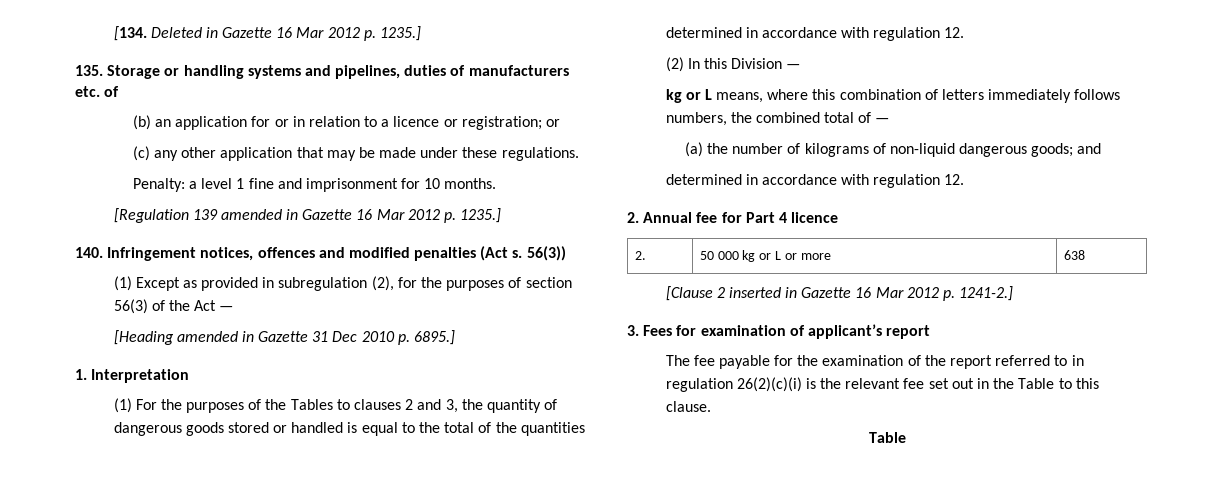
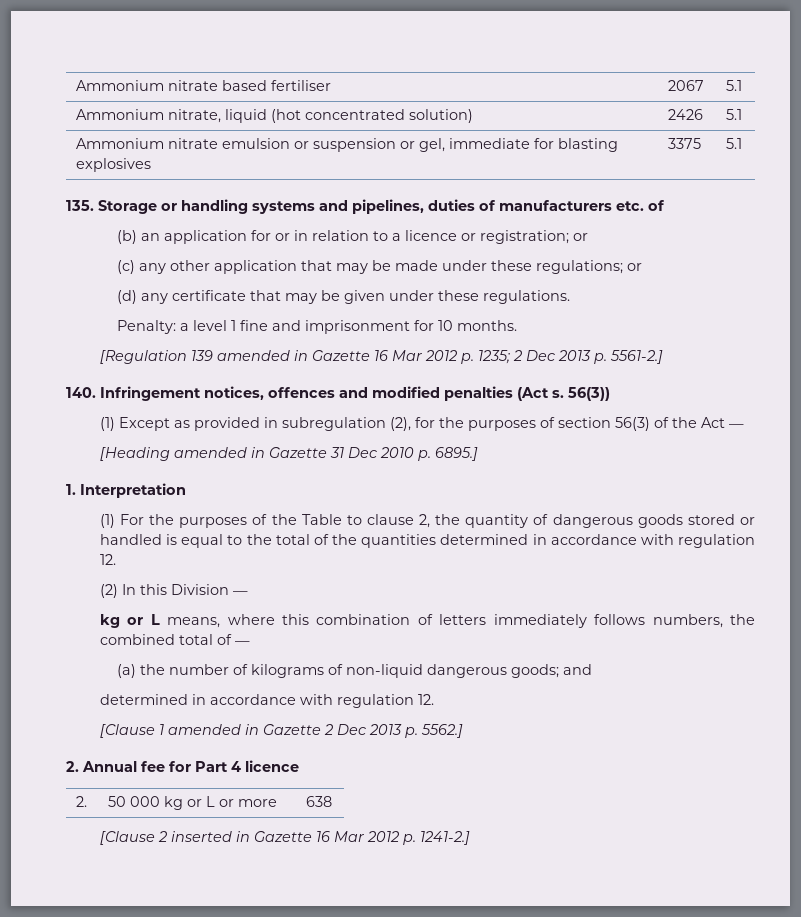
- [134. Deleted in Gazette 16 Mar 2012 p. 1235.]
+ Ammonium nitrate based fertiliser | 2067 | 5.1
+ Ammonium nitrate, liquid (hot concentrated solution) | 2426 | 5.1
+ Ammonium nitrate emulsion or suspension or gel, immediate for blasting explosives | 3375 | 5.1
- (c) any other application that may be made under these regulations.
+ (c) any other application that may be made under these regulations; or
+ (d) any certificate that may be given under these regulations.
- [Regulation 139 amended in Gazette 16 Mar 2012 p. 1235.]
+ [Regulation 139 amended in Gazette 16 Mar 2012 p. 1235; 2 Dec 2013 p. 5561-2.]
- (1) For the purposes of the Tables to clauses 2 and 3, the quantity of dangerous goods stored or handled is equal to the total of the quantities determined in accordance with regulation 12.
+ (1) For the purposes of the Table to clause 2, the quantity of dangerous goods stored or handled is equal to the total of the quantities determined in accordance with regulation 12.
+ [Clause 1 amended in Gazette 2 Dec 2013 p. 5562.]
- 3. Fees for examination of applicant’s report
- The fee payable for the examination of the report referred to in regulation 26(2)(c)(i) is the relevant fee set out in the Table to this clause.
- Table

